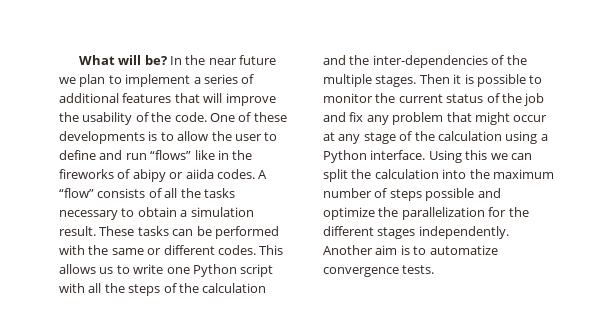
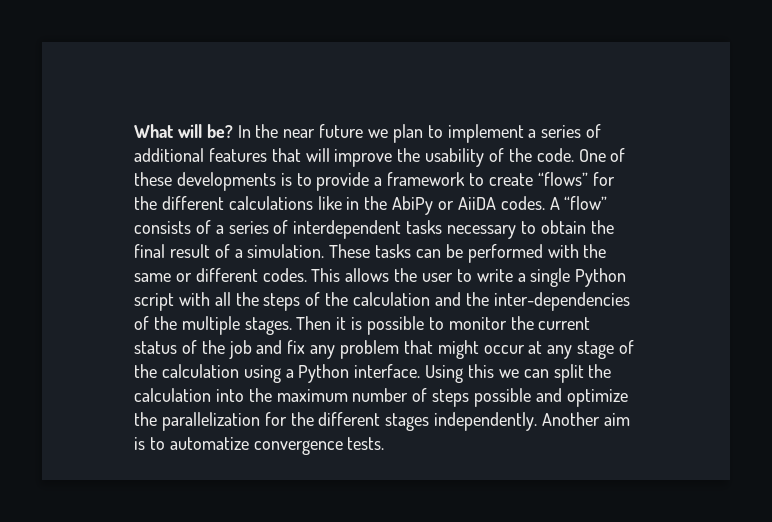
- One of these developments is to allow the user to define and run “flows” like in the fireworks of abipy or aiida codes.
+ One of these developments is to provide a framework to create “flows” for the different calculations like in the AbiPy or AiiDA codes.
- A “flow” consists of all the tasks necessary to obtain a simulation result.
+ A “flow” consists of a series of interdependent tasks necessary to obtain the final result of a simulation.
- This allows us to write one Python script with all the steps of the calculation and the inter-dependencies of the multiple stages.
+ This allows the user to write a single Python script with all the steps of the calculation and the inter-dependencies of the multiple stages.

